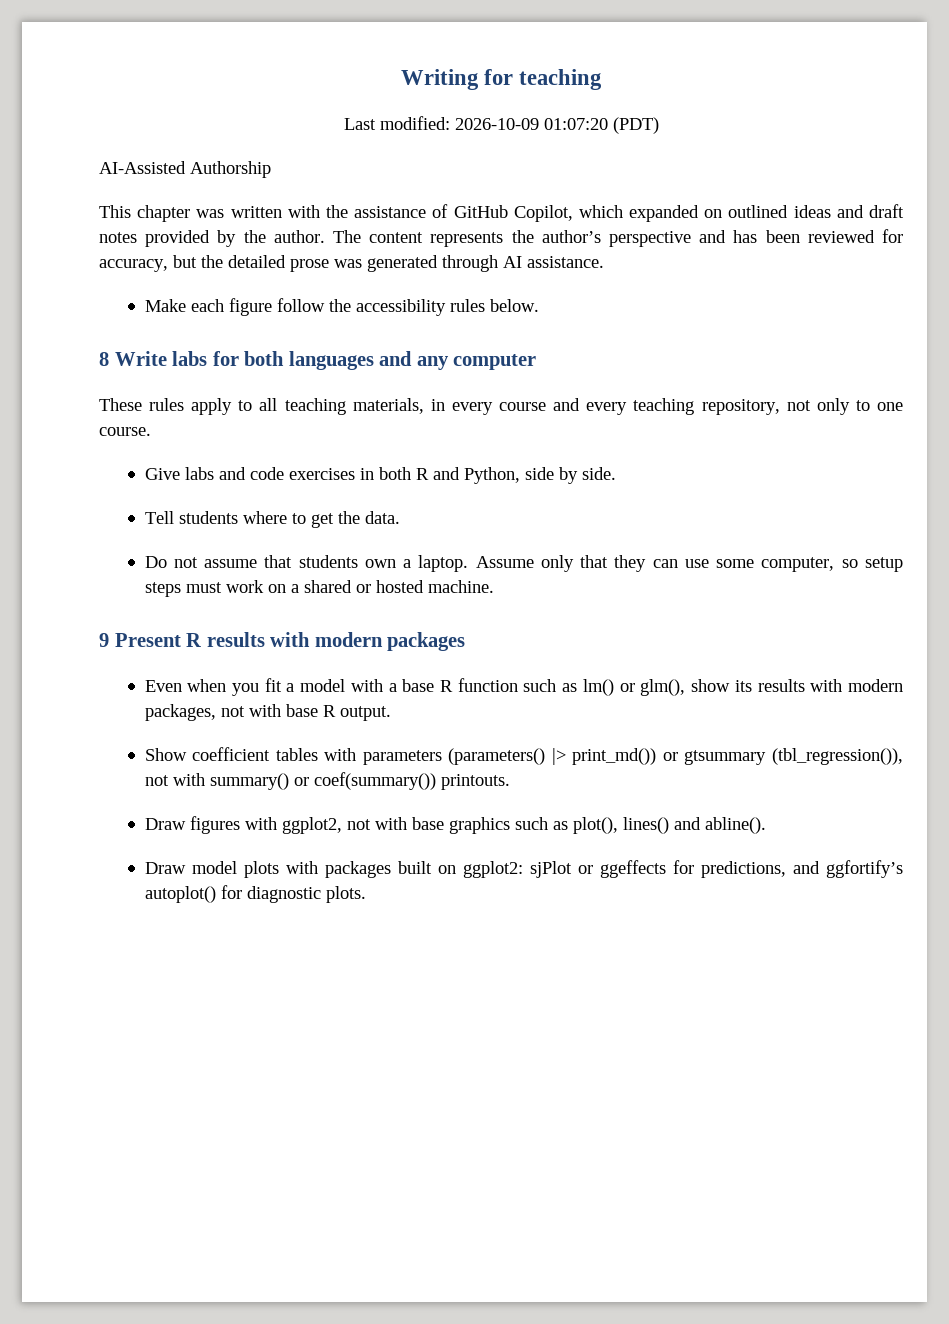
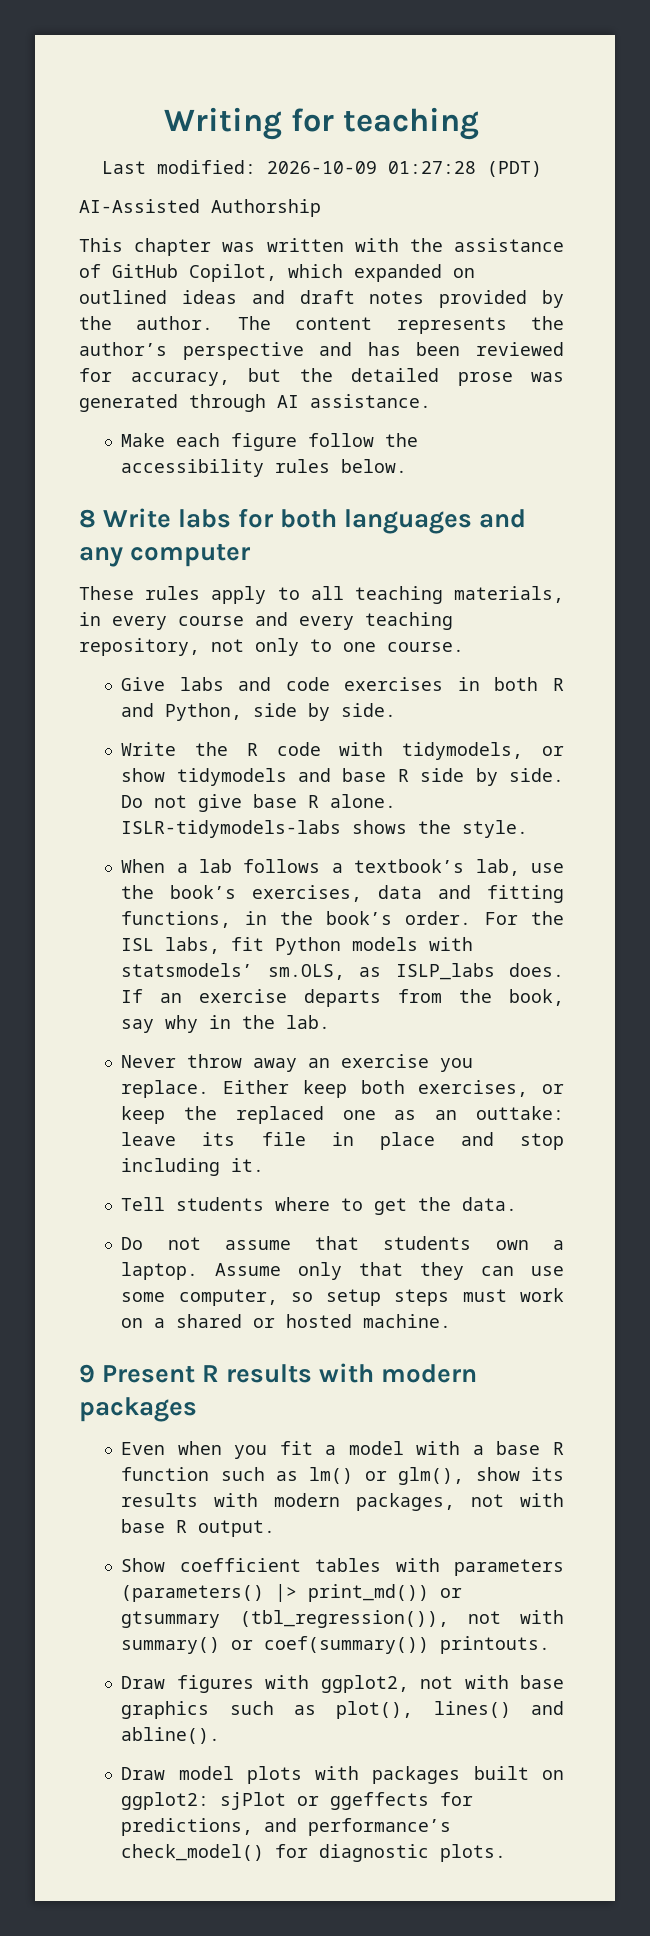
- Last modified: 2026-10-09 01:07:20 (PDT)
+ Last modified: 2026-10-09 01:27:28 (PDT)
+ Write the R code with tidymodels, or show tidymodels and base R side by side. Do not give base R alone. ISLR-tidymodels-labs shows the style.
+ When a lab follows a textbook’s lab, use the book’s exercises, data and fitting functions, in the book’s order. For the ISL labs, fit Python models with statsmodels’ sm.OLS, as ISLP_labs does. If an exercise departs from the book, say why in the lab.
+ Never throw away an exercise you replace. Either keep both exercises, or keep the replaced one as an outtake: leave its file in place and stop including it.
- Draw model plots with packages built on ggplot2: sjPlot or ggeffects for predictions, and ggfortify’s autoplot() for diagnostic plots.
+ Draw model plots with packages built on ggplot2: sjPlot or ggeffects for predictions, and performance’s check_model() for diagnostic plots.

